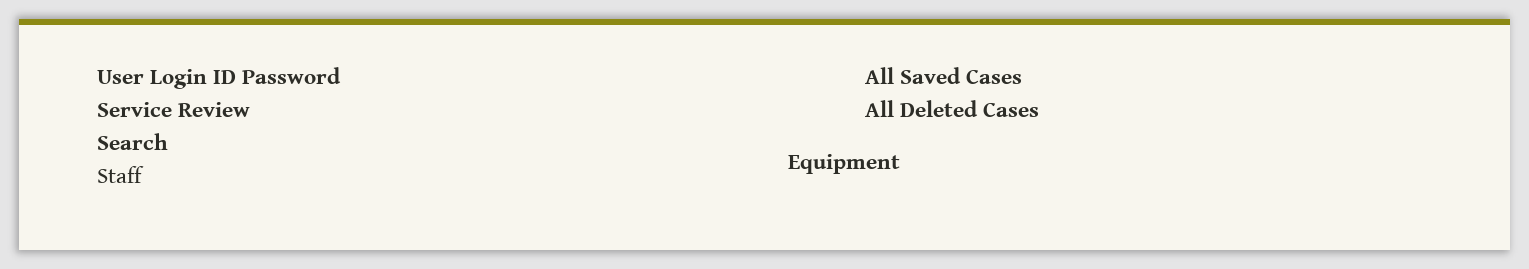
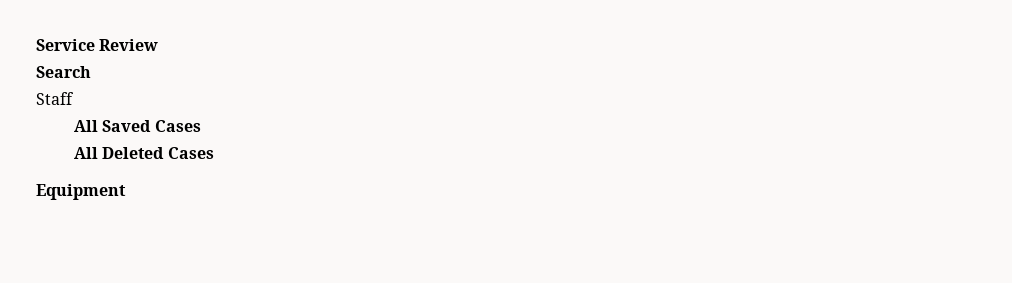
- User Login ID Password

